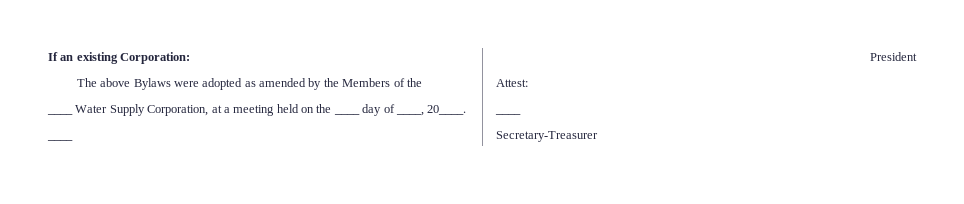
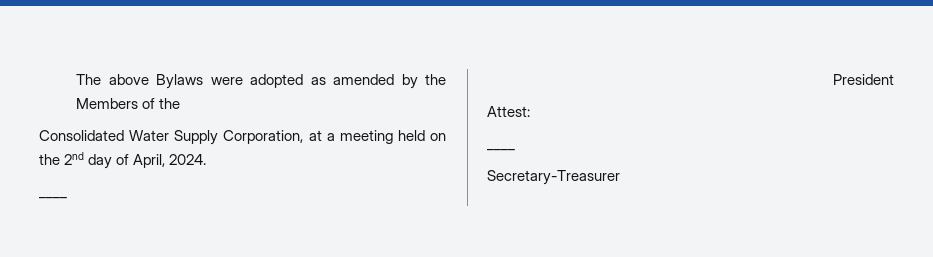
- If an existing Corporation:
- ____ Water Supply Corporation, at a meeting held on the ____ day of ____, 20____.
+ Consolidated Water Supply Corporation, at a meeting held on the 2nd day of April, 2024.

